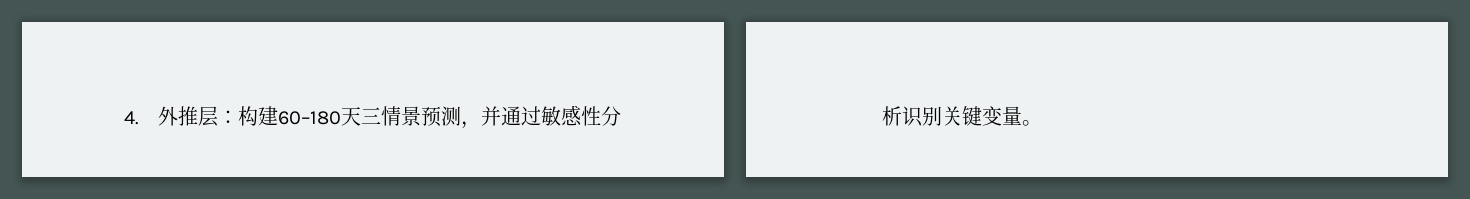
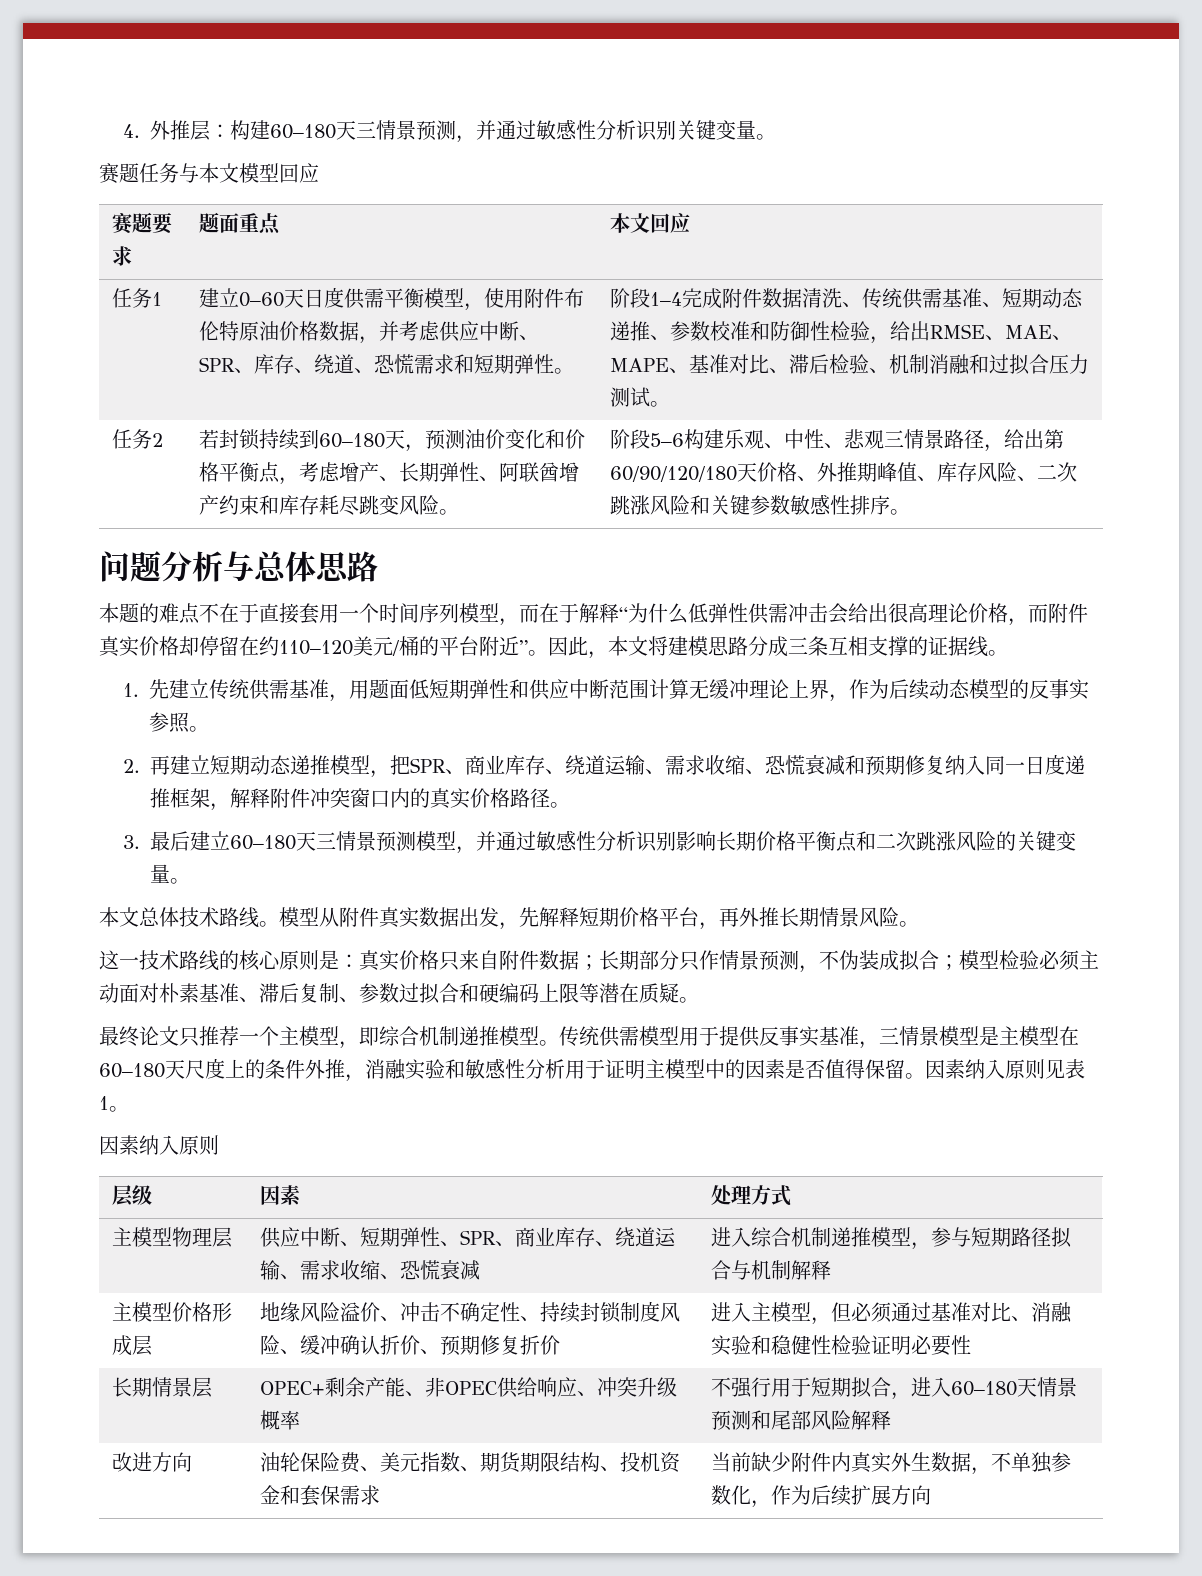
+ 赛题任务与本文模型回应
+ 赛题要求 | 题面重点 | 本文回应
+ 任务1 | 建立0–60天日度供需平衡模型，使用附件布伦特原油价格数据，并考虑供应中断、SPR、库存、绕道、恐慌需求和短期弹性。 | 阶段1–4完成附件数据清洗、传统供需基准、短期动态递推、参数校准和防御性检验，给出RMSE、MAE、MAPE、基准对比、滞后检验、机制消融和过拟合压力测试。
+ 任务2 | 若封锁持续到60–180天，预测油价变化和价格平衡点，考虑增产、长期弹性、阿联酋增产约束和库存耗尽跳变风险。 | 阶段5–6构建乐观、中性、悲观三情景路径，给出第60/90/120/180天价格、外推期峰值、库存风险、二次跳涨风险和关键参数敏感性排序。
+ 问题分析与总体思路
+ 本题的难点不在于直接套用一个时间序列模型，而在于解释“为什么低弹性供需冲击会给出很高理论价格，而附件真实价格却停留在约110–120美元/桶的平台附近”。因此，本文将建模思路分成三条互相支撑的证据线。
+ 1.先建立传统供需基准，用题面低短期弹性和供应中断范围计算无缓冲理论上界，作为后续动态模型的反事实参照。
+ 2.再建立短期动态递推模型，把SPR、商业库存、绕道运输、需求收缩、恐慌衰减和预期修复纳入同一日度递推框架，解释附件冲突窗口内的真实价格路径。
+ 3.最后建立60–180天三情景预测模型，并通过敏感性分析识别影响长期价格平衡点和二次跳涨风险的关键变量。
+ 本文总体技术路线。模型从附件真实数据出发，先解释短期价格平台，再外推长期情景风险。
+ 这一技术路线的核心原则是：真实价格只来自附件数据；长期部分只作情景预测，不伪装成拟合；模型检验必须主动面对朴素基准、滞后复制、参数过拟合和硬编码上限等潜在质疑。
+ 最终论文只推荐一个主模型，即综合机制递推模型。传统供需模型用于提供反事实基准，三情景模型是主模型在60–180天尺度上的条件外推，消融实验和敏感性分析用于证明主模型中的因素是否值得保留。因素纳入原则见表1。
+ 因素纳入原则
+ 层级 | 因素 | 处理方式
+ 主模型物理层 | 供应中断、短期弹性、SPR、商业库存、绕道运输、需求收缩、恐慌衰减 | 进入综合机制递推模型，参与短期路径拟合与机制解释
+ 主模型价格形成层 | 地缘风险溢价、冲击不确定性、持续封锁制度风险、缓冲确认折价、预期修复折价 | 进入主模型，但必须通过基准对比、消融实验和稳健性检验证明必要性
+ 长期情景层 | OPEC+剩余产能、非OPEC供给响应、冲突升级概率 | 不强行用于短期拟合，进入60–180天情景预测和尾部风险解释
+ 改进方向 | 油轮保险费、美元指数、期货期限结构、投机资金和套保需求 | 当前缺少附件内真实外生数据，不单独参数化，作为后续扩展方向

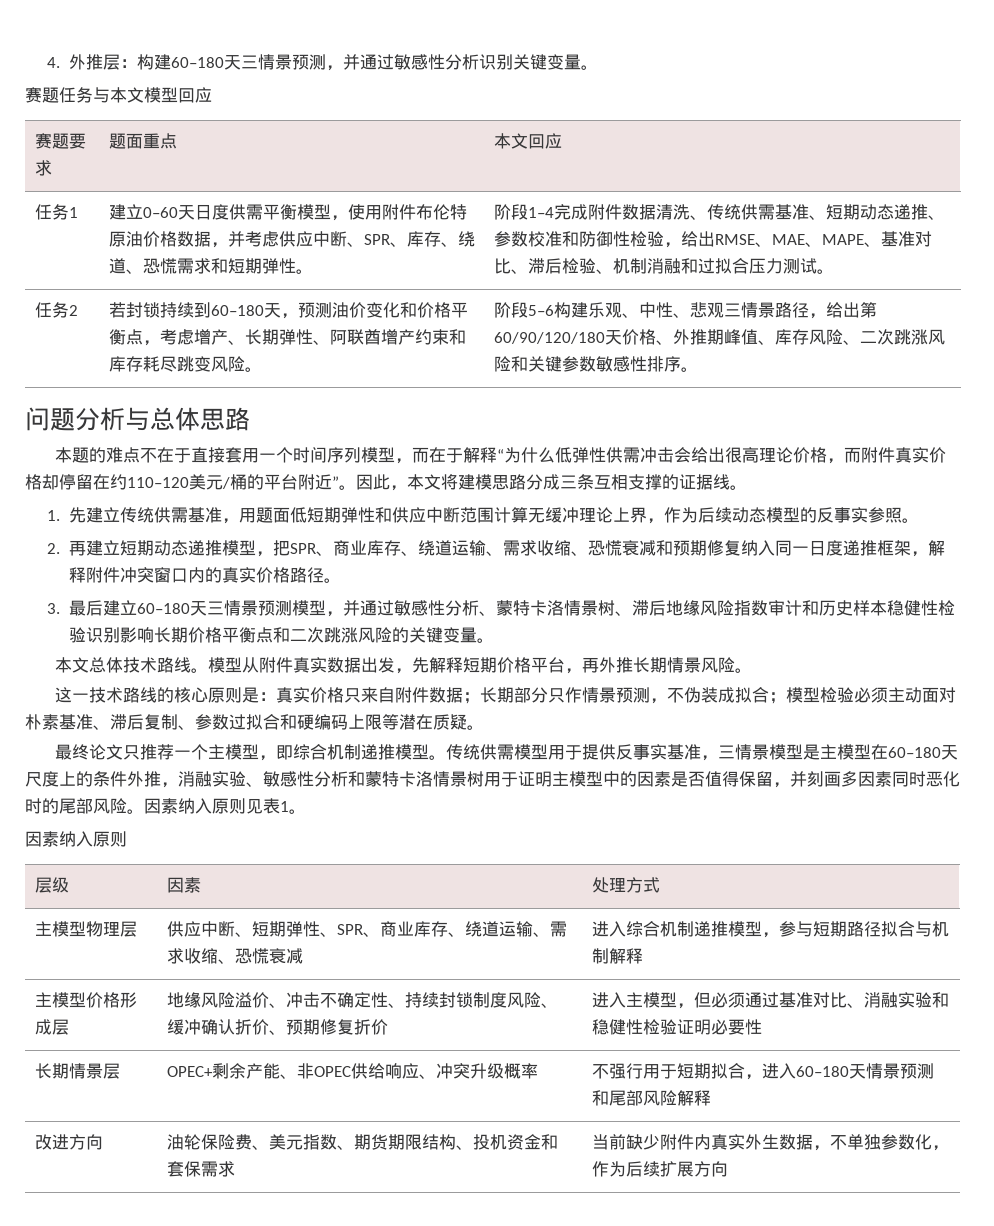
- 3.最后建立60–180天三情景预测模型，并通过敏感性分析识别影响长期价格平衡点和二次跳涨风险的关键变量。
+ 3.最后建立60–180天三情景预测模型，并通过敏感性分析、蒙特卡洛情景树、滞后地缘风险指数审计和历史样本稳健性检验识别影响长期价格平衡点和二次跳涨风险的关键变量。
- 传统供需模型用于提供反事实基准，三情景模型是主模型在60–180天尺度上的条件外推，消融实验和敏感性分析用于证明主模型中的因素是否值得保留。
+ 传统供需模型用于提供反事实基准，三情景模型是主模型在60–180天尺度上的条件外推，消融实验、敏感性分析和蒙特卡洛情景树用于证明主模型中的因素是否值得保留，并刻画多因素同时恶化时的尾部风险。

